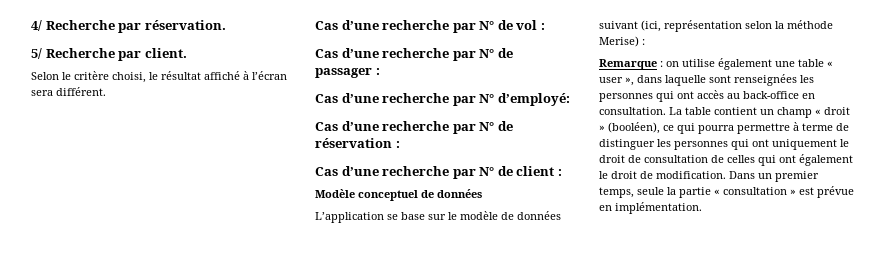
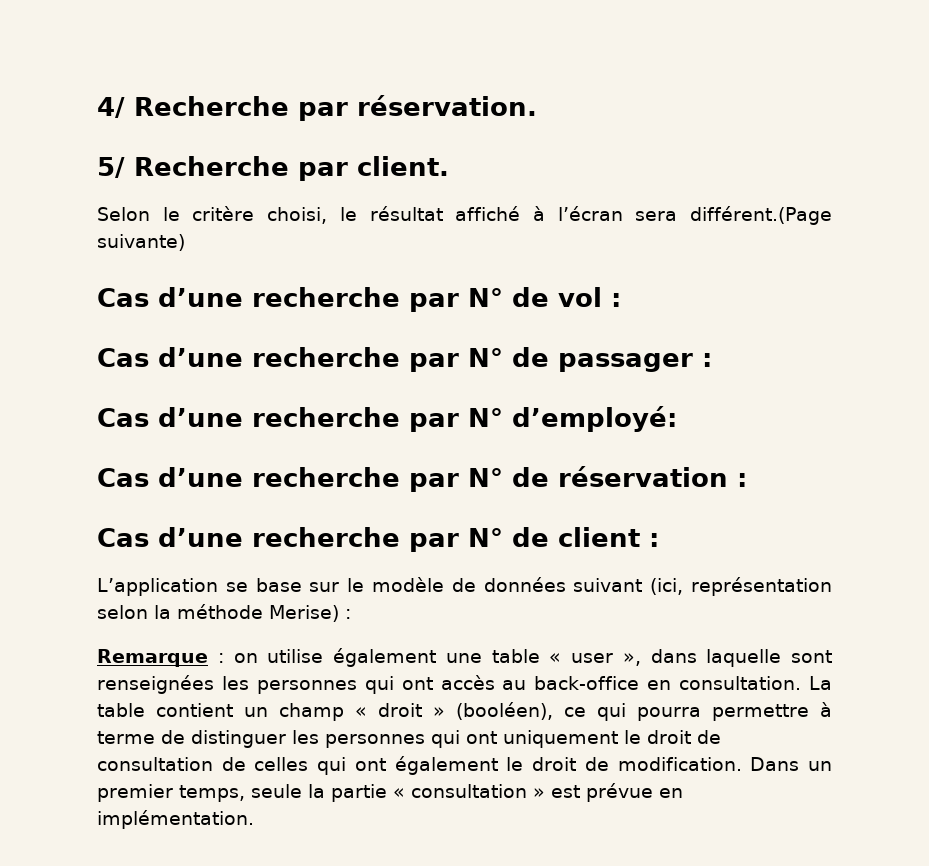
- Selon le critère choisi, le résultat affiché à l’écran sera différent.
+ Selon le critère choisi, le résultat affiché à l’écran sera différent.(Page suivante)
- Modèle conceptuel de données

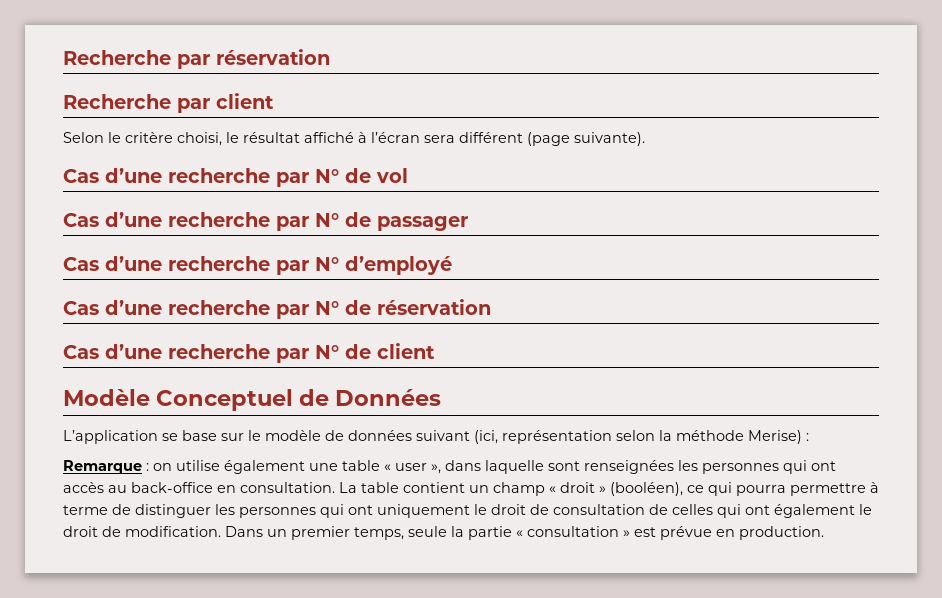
- 4/ Recherche par réservation.
- 5/ Recherche par client.
+ Recherche par réservation
+ Recherche par client
- Selon le critère choisi, le résultat affiché à l’écran sera différent.(Page suivante)
+ Selon le critère choisi, le résultat affiché à l’écran sera différent (page suivante).
- Cas d’une recherche par N° de vol :
+ Cas d’une recherche par N° de vol
- Cas d’une recherche par N° de passager :
- Cas d’une recherche par N° d’employé:
+ Cas d’une recherche par N° de passager
+ Cas d’une recherche par N° d’employé
- Cas d’une recherche par N° de réservation :
+ Cas d’une recherche par N° de réservation
- Cas d’une recherche par N° de client :
+ Cas d’une recherche par N° de client
+ Modèle Conceptuel de Données
- Dans un premier temps, seule la partie « consultation » est prévue en implémentation.
+ Dans un premier temps, seule la partie « consultation » est prévue en production.

